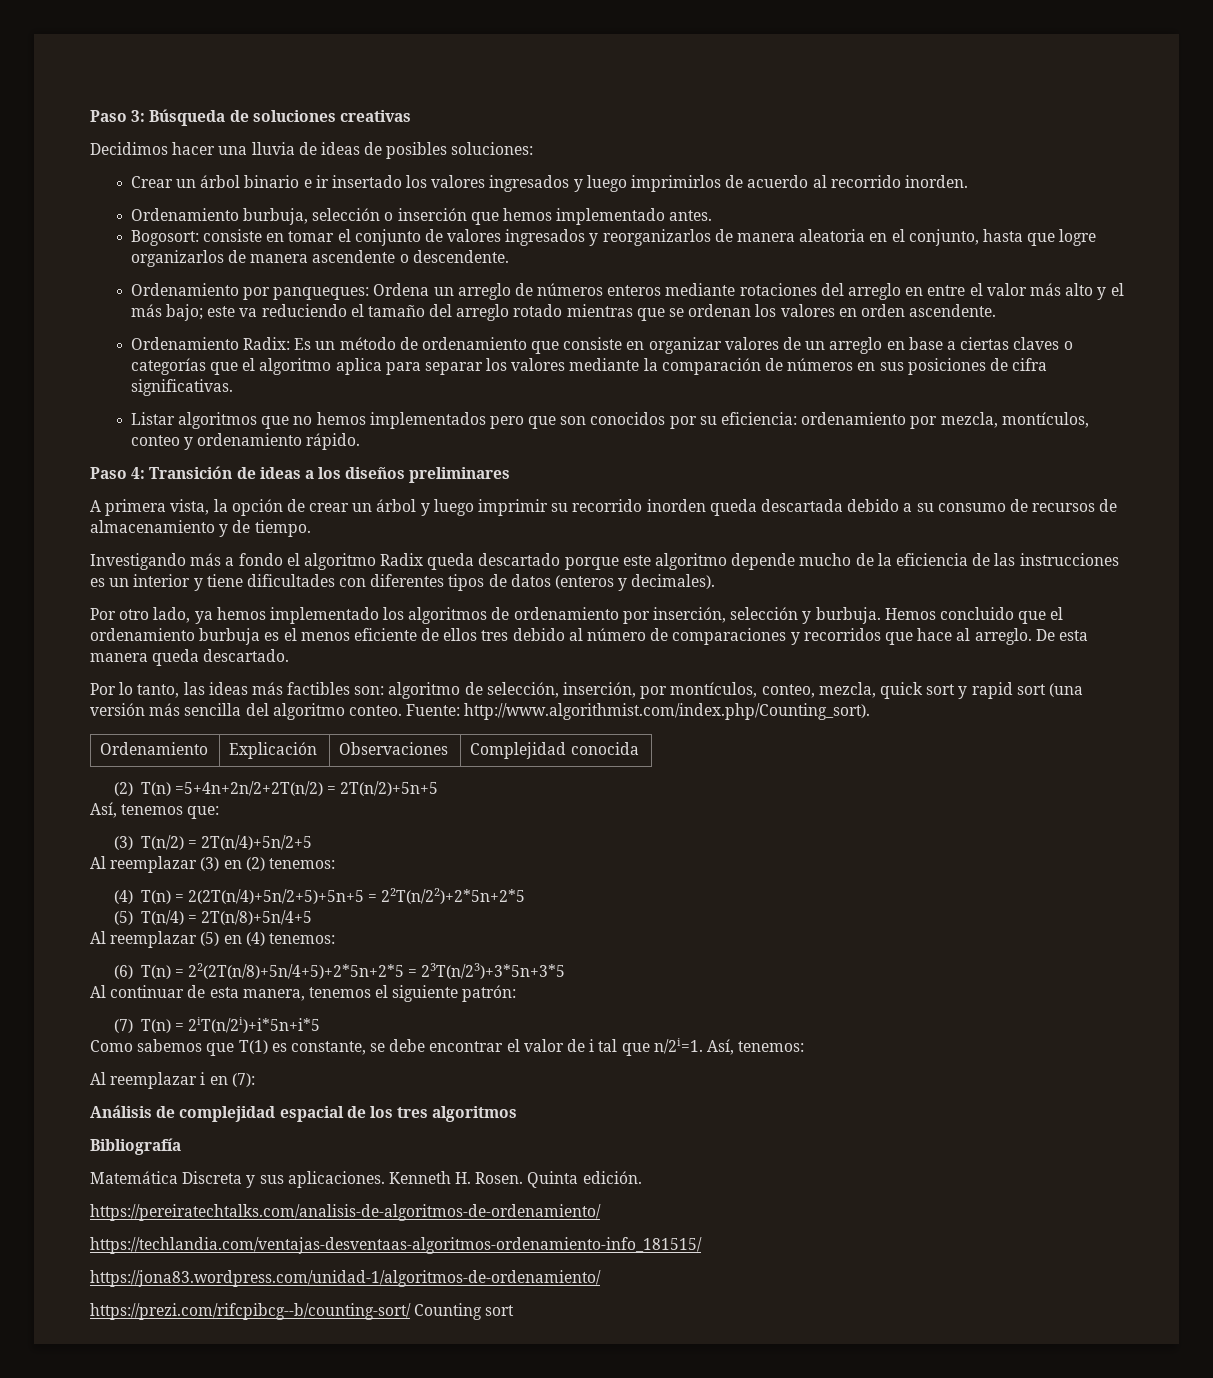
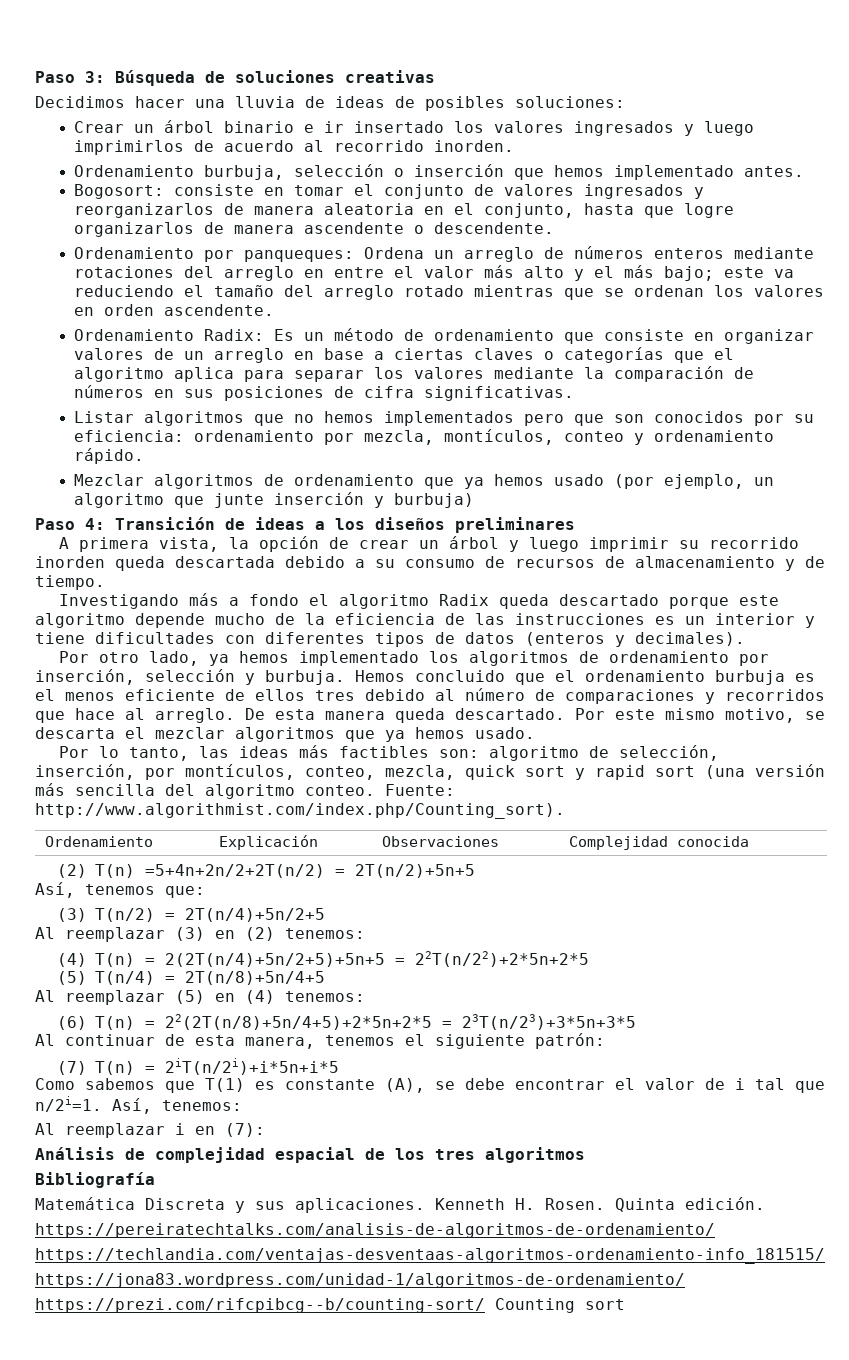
+ Mezclar algoritmos de ordenamiento que ya hemos usado (por ejemplo, un algoritmo que junte inserción y burbuja)
+ Por este mismo motivo, se descarta el mezclar algoritmos que ya hemos usado.
- Como sabemos que T(1) es constante, se debe encontrar el valor de i tal que n/2i=1.
+ Como sabemos que T(1) es constante (A), se debe encontrar el valor de i tal que n/2i=1.

